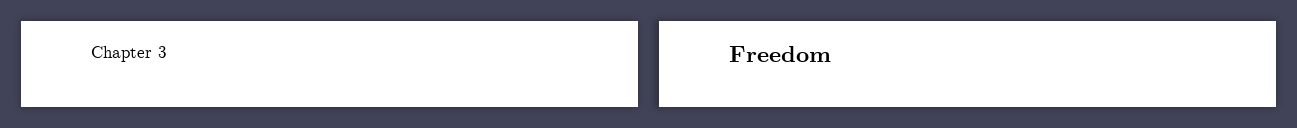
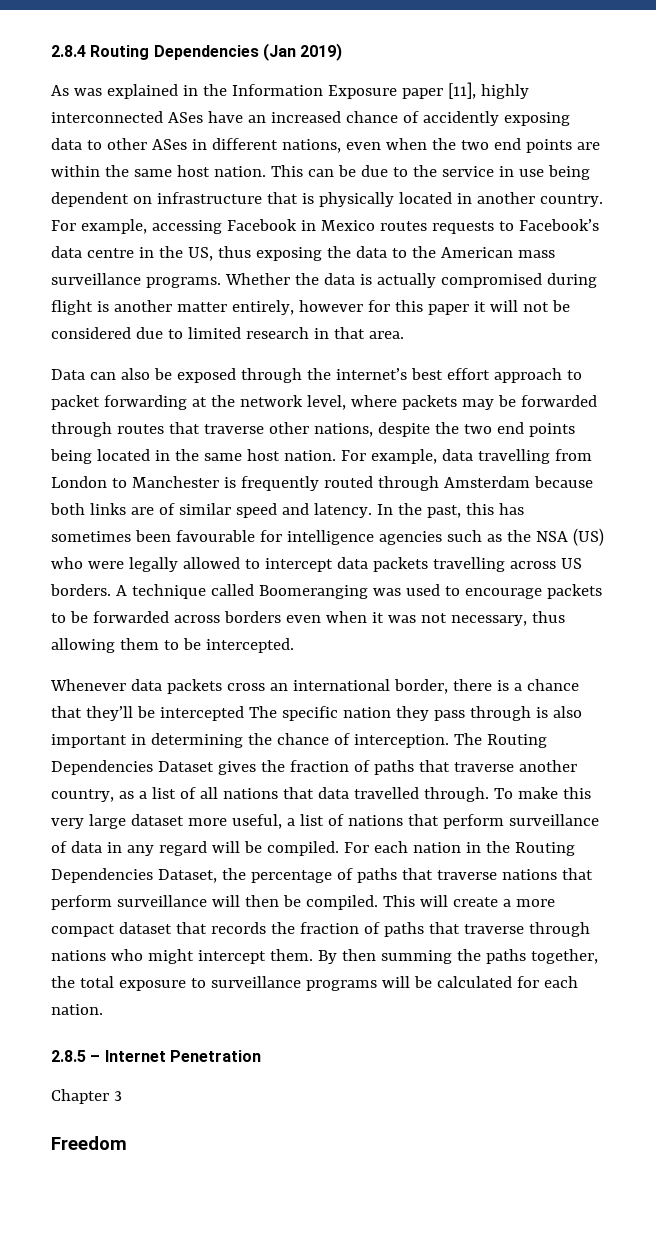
+ 2.8.4 Routing Dependencies (Jan 2019)
+ As was explained in the Information Exposure paper [11], highly interconnected ASes have an increased chance of accidently exposing data to other ASes in different nations, even when the two end points are within the same host nation. This can be due to the service in use being dependent on infrastructure that is physically located in another country. For example, accessing Facebook in Mexico routes requests to Facebook’s data centre in the US, thus exposing the data to the American mass surveillance programs. Whether the data is actually compromised during flight is another matter entirely, however for this paper it will not be considered due to limited research in that area.
+ Data can also be exposed through the internet’s best effort approach to packet forwarding at the network level, where packets may be forwarded through routes that traverse other nations, despite the two end points being located in the same host nation. For example, data travelling from London to Manchester is frequently routed through Amsterdam because both links are of similar speed and latency. In the past, this has sometimes been favourable for intelligence agencies such as the NSA (US) who were legally allowed to intercept data packets travelling across US borders. A technique called Boomeranging was used to encourage packets to be forwarded across borders even when it was not necessary, thus allowing them to be intercepted.
+ Whenever data packets cross an international border, there is a chance that they’ll be intercepted The specific nation they pass through is also important in determining the chance of interception. The Routing Dependencies Dataset gives the fraction of paths that traverse another country, as a list of all nations that data travelled through. To make this very large dataset more useful, a list of nations that perform surveillance of data in any regard will be compiled. For each nation in the Routing Dependencies Dataset, the percentage of paths that traverse nations that perform surveillance will then be compiled. This will create a more compact dataset that records the fraction of paths that traverse through nations who might intercept them. By then summing the paths together, the total exposure to surveillance programs will be calculated for each nation.
+ 2.8.5 – Internet Penetration

